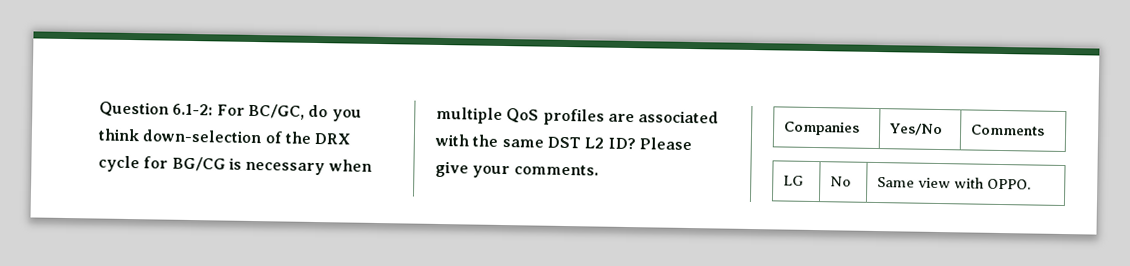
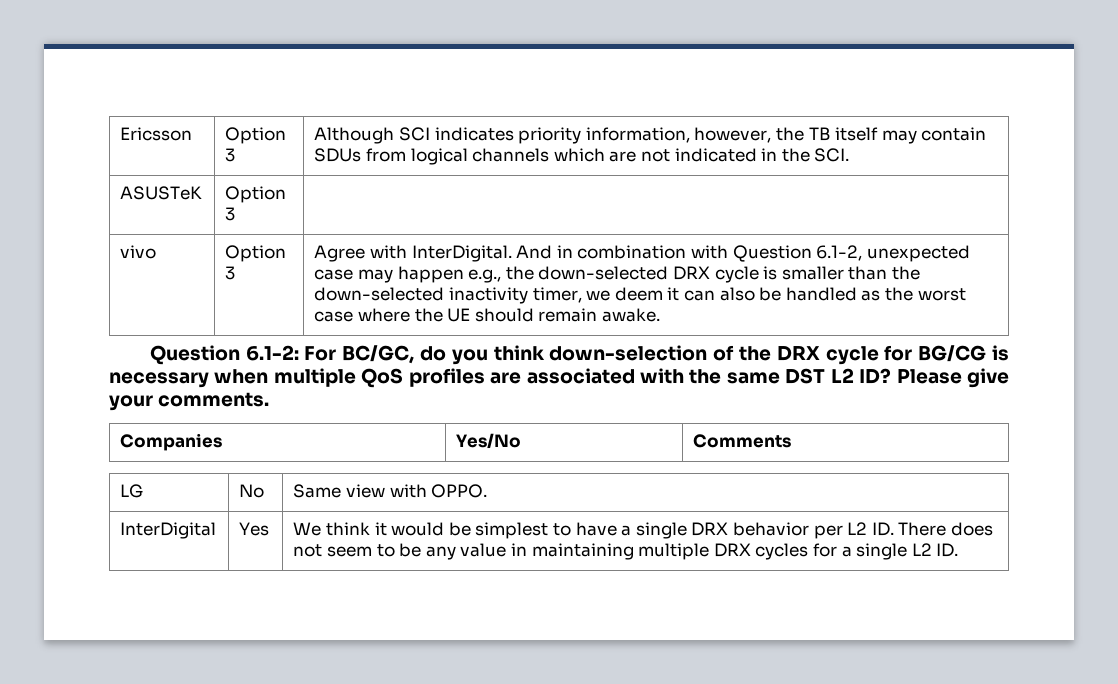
+ Ericsson | Option 3 | Although SCI indicates priority information, however, the TB itself may contain SDUs from logical channels which are not indicated in the SCI.
+ ASUSTeK | Option 3 |
+ vivo | Option 3 | Agree with InterDigital. And in combination with Question 6.1-2, unexpected case may happen e.g., the down-selected DRX cycle is smaller than the down-selected inactivity timer, we deem it can also be handled as the worst case where the UE should remain awake.
+ InterDigital | Yes | We think it would be simplest to have a single DRX behavior per L2 ID. There does not seem to be any value in maintaining multiple DRX cycles for a single L2 ID.

